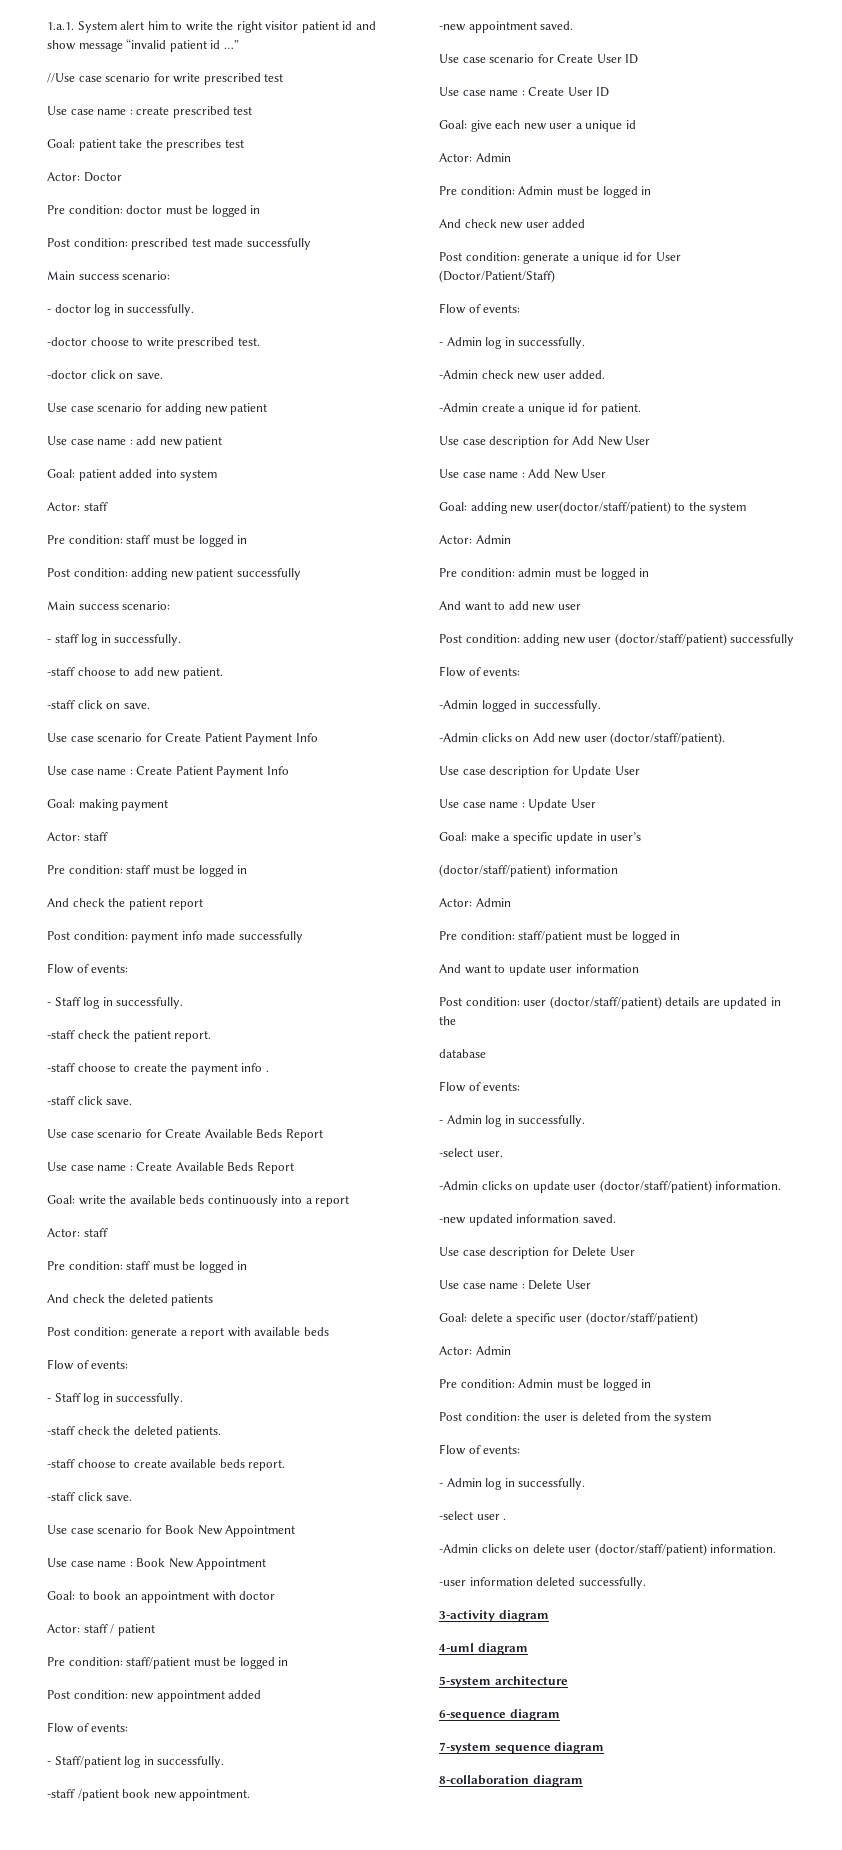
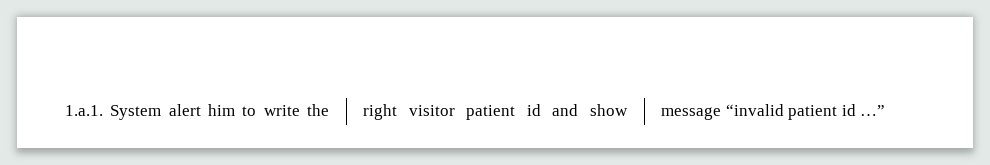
- //Use case scenario for write prescribed test
- Use case name : create prescribed test
- Goal: patient take the prescribes test
- Actor: Doctor
- Pre condition: doctor must be logged in
- Post condition: prescribed test made successfully
- Main success scenario:
- - doctor log in successfully.
- -doctor choose to write prescribed test.
- -doctor click on save.
- Use case scenario for adding new patient
- Use case name : add new patient
- Goal: patient added into system
- Actor: staff
- Pre condition: staff must be logged in
- Post condition: adding new patient successfully
- Main success scenario:
- - staff log in successfully.
- -staff choose to add new patient.
- -staff click on save.
- Use case scenario for Create Patient Payment Info
- Use case name : Create Patient Payment Info
- Goal: making payment
- Actor: staff
- Pre condition: staff must be logged in
- And check the patient report
- Post condition: payment info made successfully
- Flow of events:
- - Staff log in successfully.
- -staff check the patient report.
- -staff choose to create the payment info .
- -staff click save.
- Use case scenario for Create Available Beds Report
- Use case name : Create Available Beds Report
- Goal: write the available beds continuously into a report
- Actor: staff
- Pre condition: staff must be logged in
- And check the deleted patients
- Post condition: generate a report with available beds
- Flow of events:
- - Staff log in successfully.
- -staff check the deleted patients.
- -staff choose to create available beds report.
- -staff click save.
- Use case scenario for Book New Appointment
- Use case name : Book New Appointment
- Goal: to book an appointment with doctor
- Actor: staff / patient
- Pre condition: staff/patient must be logged in
- Post condition: new appointment added
- Flow of events:
- - Staff/patient log in successfully.
- -staff /patient book new appointment.
- -new appointment saved.
- Use case scenario for Create User ID
- Use case name : Create User ID
- Goal: give each new user a unique id
- Actor: Admin
- Pre condition: Admin must be logged in
- And check new user added
- Post condition: generate a unique id for User (Doctor/Patient/Staff)
- Flow of events:
- - Admin log in successfully.
- -Admin check new user added.
- -Admin create a unique id for patient.
- Use case description for Add New User
- Use case name : Add New User
- Goal: adding new user(doctor/staff/patient) to the system
- Actor: Admin
- Pre condition: admin must be logged in
- And want to add new user
- Post condition: adding new user (doctor/staff/patient) successfully
- Flow of events:
- -Admin logged in successfully.
- -Admin clicks on Add new user (doctor/staff/patient).
- Use case description for Update User
- Use case name : Update User
- Goal: make a specific update in user’s
- (doctor/staff/patient) information
- Actor: Admin
- Pre condition: staff/patient must be logged in
- And want to update user information
- Post condition: user (doctor/staff/patient) details are updated in the
- database
- Flow of events:
- - Admin log in successfully.
- -select user.
- -Admin clicks on update user (doctor/staff/patient) information.
- -new updated information saved.
- Use case description for Delete User
- Use case name : Delete User
- Goal: delete a specific user (doctor/staff/patient)
- Actor: Admin
- Pre condition: Admin must be logged in
- Post condition: the user is deleted from the system
- Flow of events:
- - Admin log in successfully.
- -select user .
- -Admin clicks on delete user (doctor/staff/patient) information.
- -user information deleted successfully.
- 3-activity diagram
- 4-uml diagram
- 5-system architecture
- 6-sequence diagram
- 7-system sequence diagram
- 8-collaboration diagram

